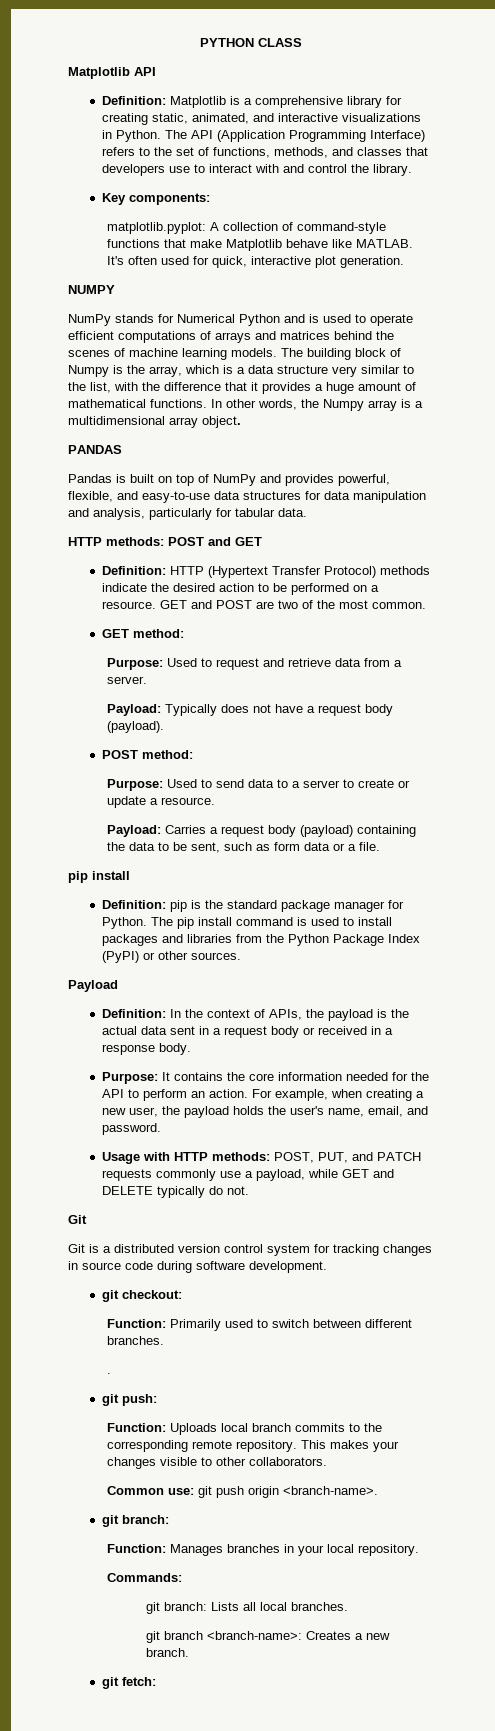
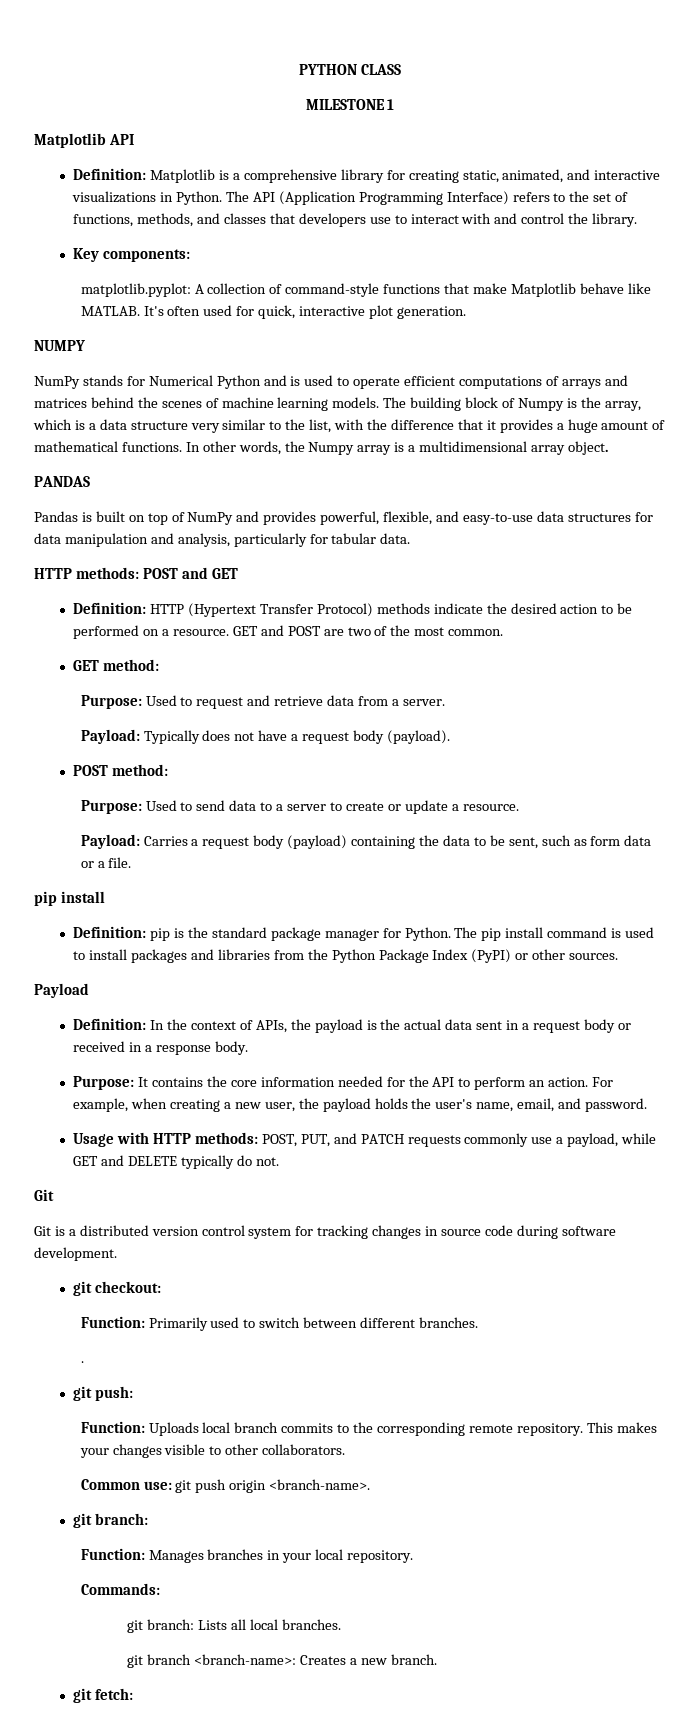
+ MILESTONE 1

